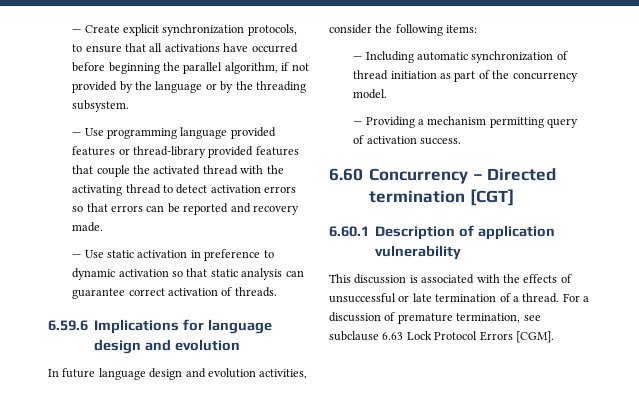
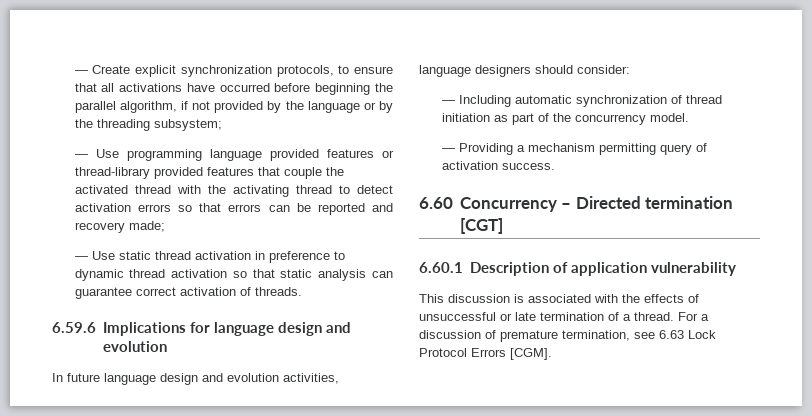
- — Create explicit synchronization protocols, to ensure that all activations have occurred before beginning the parallel algorithm, if not provided by the language or by the threading subsystem.
+ — Create explicit synchronization protocols, to ensure that all activations have occurred before beginning the parallel algorithm, if not provided by the language or by the threading subsystem;
- — Use programming language provided features or thread-library provided features that couple the activated thread with the activating thread to detect activation errors so that errors can be reported and recovery made.
+ — Use programming language provided features or thread-library provided features that couple the activated thread with the activating thread to detect activation errors so that errors can be reported and recovery made;
- — Use static activation in preference to dynamic activation so that static analysis can guarantee correct activation of threads.
+ — Use static thread activation in preference to dynamic thread activation so that static analysis can guarantee correct activation of threads.
- In future language design and evolution activities, consider the following items:
+ In future language design and evolution activities, language designers should consider:
- For a discussion of premature termination, see subclause 6.63 Lock Protocol Errors [CGM].
+ For a discussion of premature termination, see 6.63 Lock Protocol Errors [CGM].

